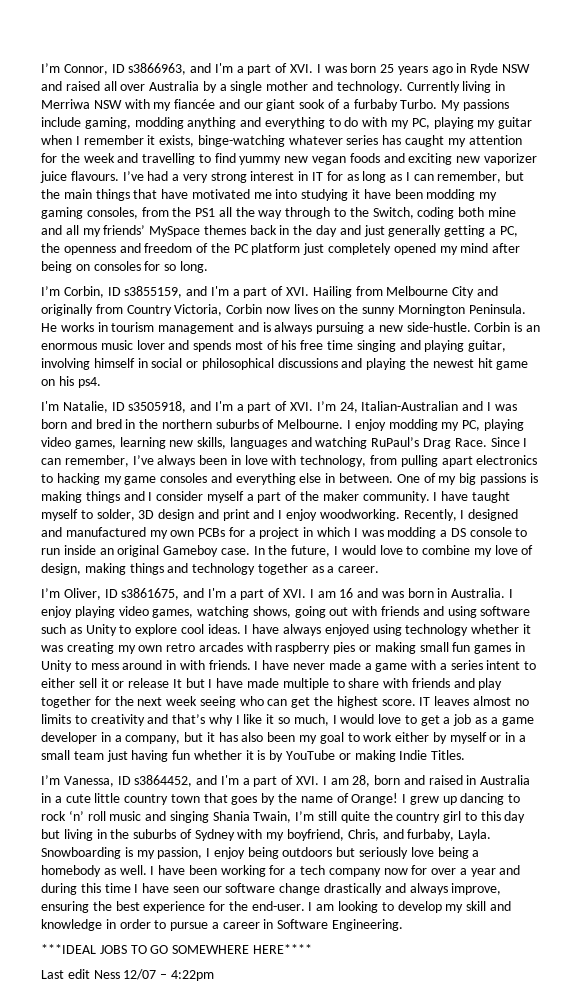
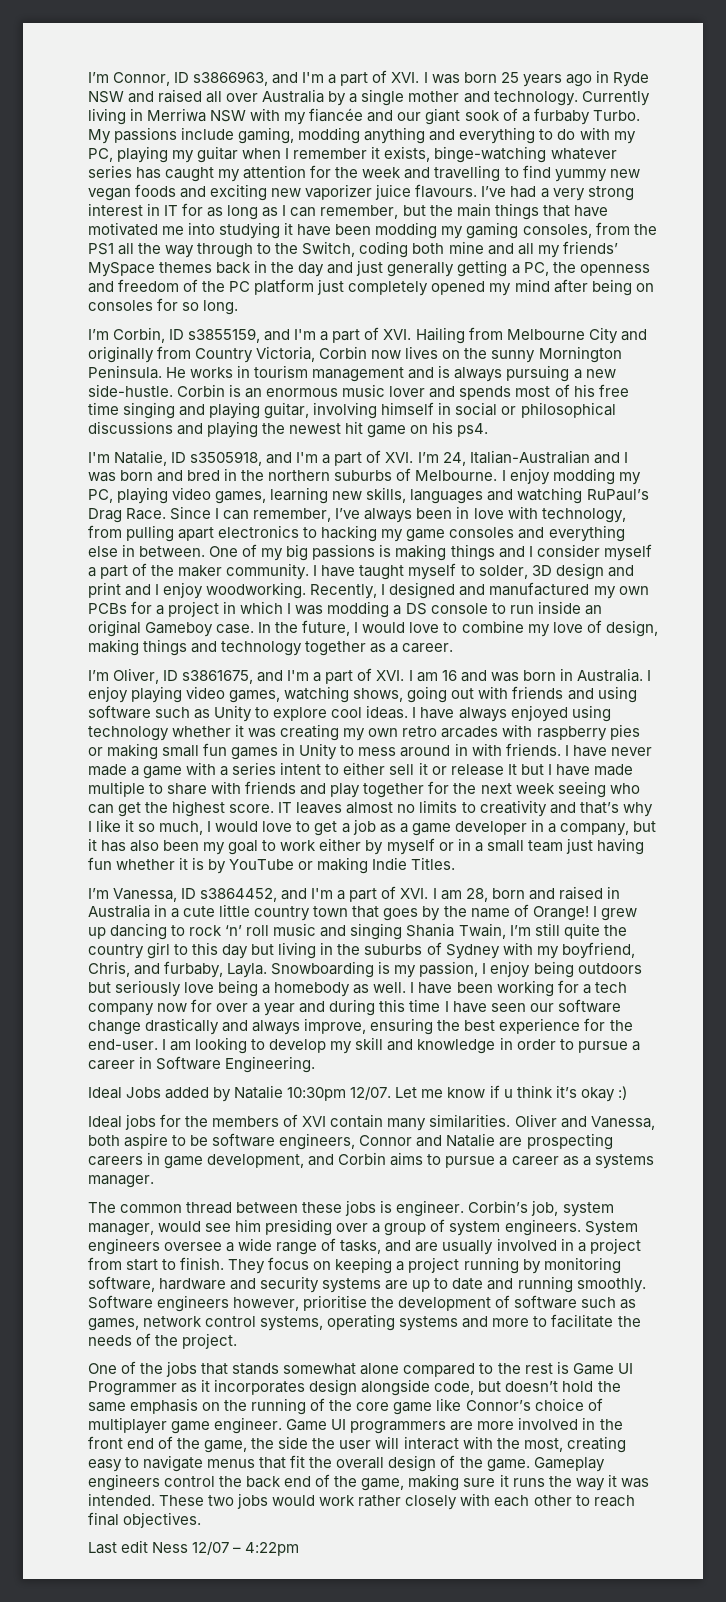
- ***IDEAL JOBS TO GO SOMEWHERE HERE****
+ Ideal Jobs added by Natalie 10:30pm 12/07. Let me know if u think it’s okay :)
+ Ideal jobs for the members of XVI contain many similarities. Oliver and Vanessa, both aspire to be software engineers, Connor and Natalie are prospecting careers in game development, and Corbin aims to pursue a career as a systems manager.
+ The common thread between these jobs is engineer. Corbin’s job, system manager, would see him presiding over a group of system engineers. System engineers oversee a wide range of tasks, and are usually involved in a project from start to finish. They focus on keeping a project running by monitoring software, hardware and security systems are up to date and running smoothly. Software engineers however, prioritise the development of software such as games, network control systems, operating systems and more to facilitate the needs of the project.
+ One of the jobs that stands somewhat alone compared to the rest is Game UI Programmer as it incorporates design alongside code, but doesn’t hold the same emphasis on the running of the core game like Connor’s choice of multiplayer game engineer. Game UI programmers are more involved in the front end of the game, the side the user will interact with the most, creating easy to navigate menus that fit the overall design of the game. Gameplay engineers control the back end of the game, making sure it runs the way it was intended. These two jobs would work rather closely with each other to reach final objectives.

